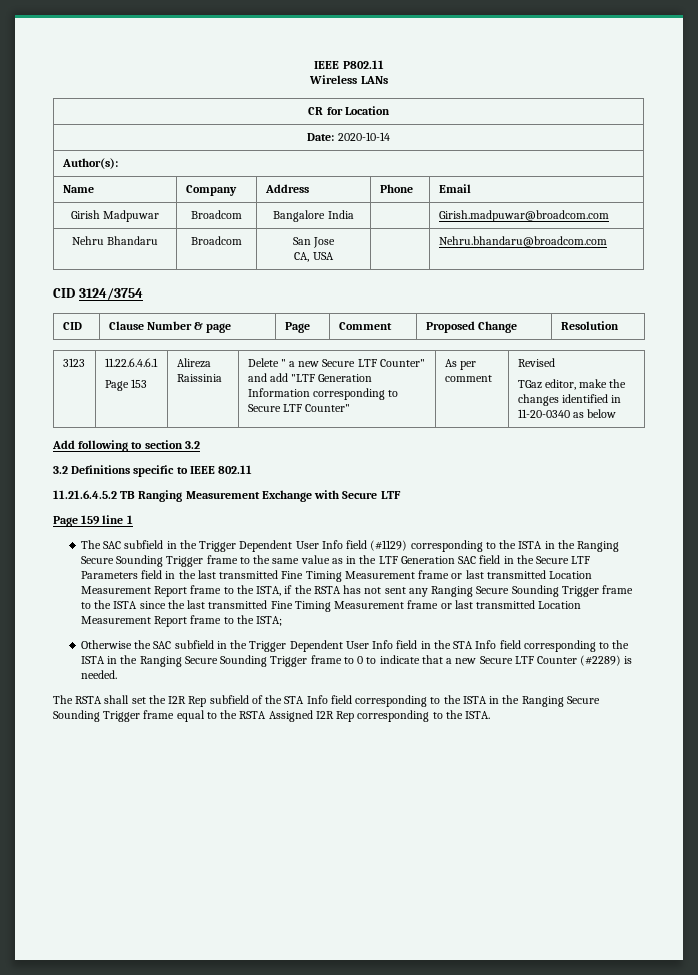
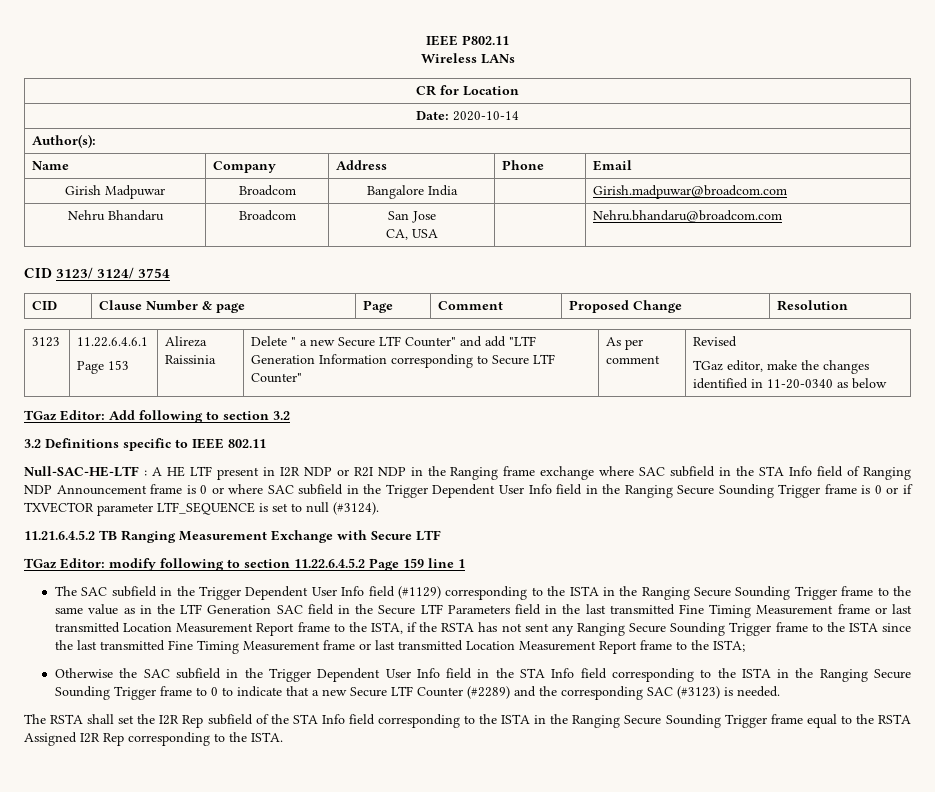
- CID 3124/3754
+ CID 3123/ 3124/ 3754
- Add following to section 3.2
+ TGaz Editor: Add following to section 3.2
+ Null-SAC-HE-LTF : A HE LTF present in I2R NDP or R2I NDP in the Ranging frame exchange where SAC subfield in the STA Info field of Ranging NDP Announcement frame is 0 or where SAC subfield in the Trigger Dependent User Info field in the Ranging Secure Sounding Trigger frame is 0 or if TXVECTOR parameter LTF_SEQUENCE is set to null (#3124).
- Page 159 line 1
+ TGaz Editor: modify following to section 11.22.6.4.5.2 Page 159 line 1
- Otherwise the SAC subfield in the Trigger Dependent User Info field in the STA Info field corresponding to the ISTA in the Ranging Secure Sounding Trigger frame to 0 to indicate that a new Secure LTF Counter (#2289) is needed.
+ Otherwise the SAC subfield in the Trigger Dependent User Info field in the STA Info field corresponding to the ISTA in the Ranging Secure Sounding Trigger frame to 0 to indicate that a new Secure LTF Counter (#2289) and the corresponding SAC (#3123) is needed.

